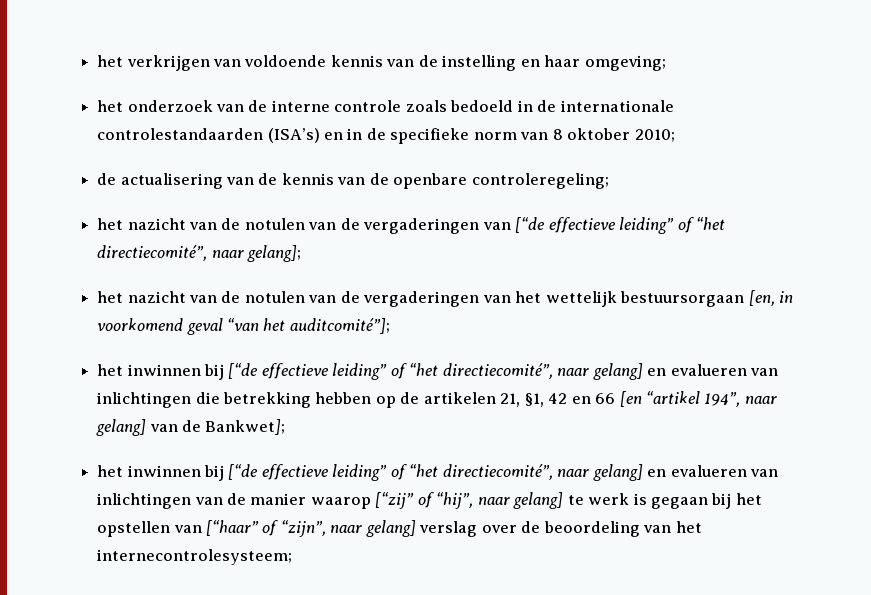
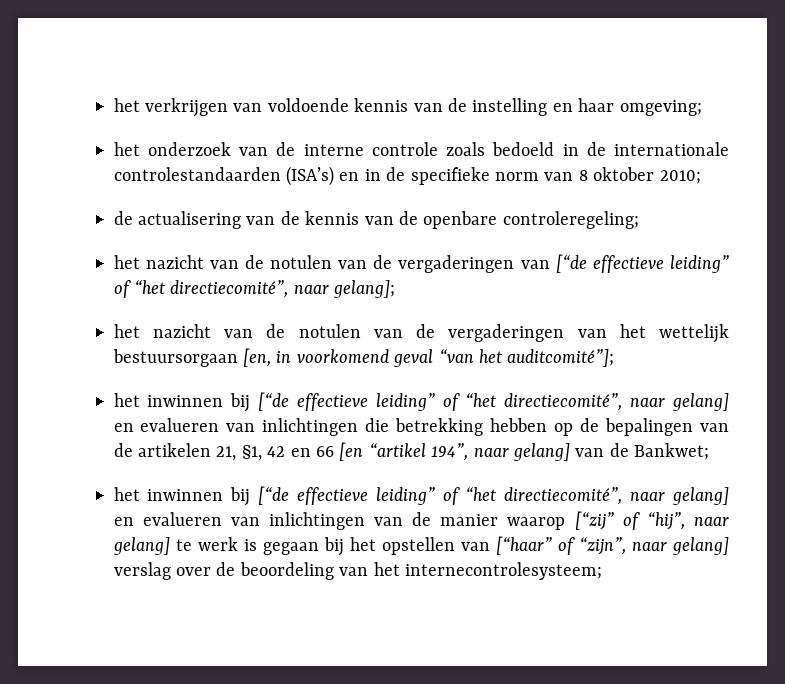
- het inwinnen bij [“de effectieve leiding” of “het directiecomité”, naar gelang] en evalueren van inlichtingen die betrekking hebben op de artikelen 21, §1, 42 en 66 [en “artikel 194”, naar gelang] van de Bankwet];
+ het inwinnen bij [“de effectieve leiding” of “het directiecomité”, naar gelang] en evalueren van inlichtingen die betrekking hebben op de bepalingen van de artikelen 21, §1, 42 en 66 [en “artikel 194”, naar gelang] van de Bankwet;

